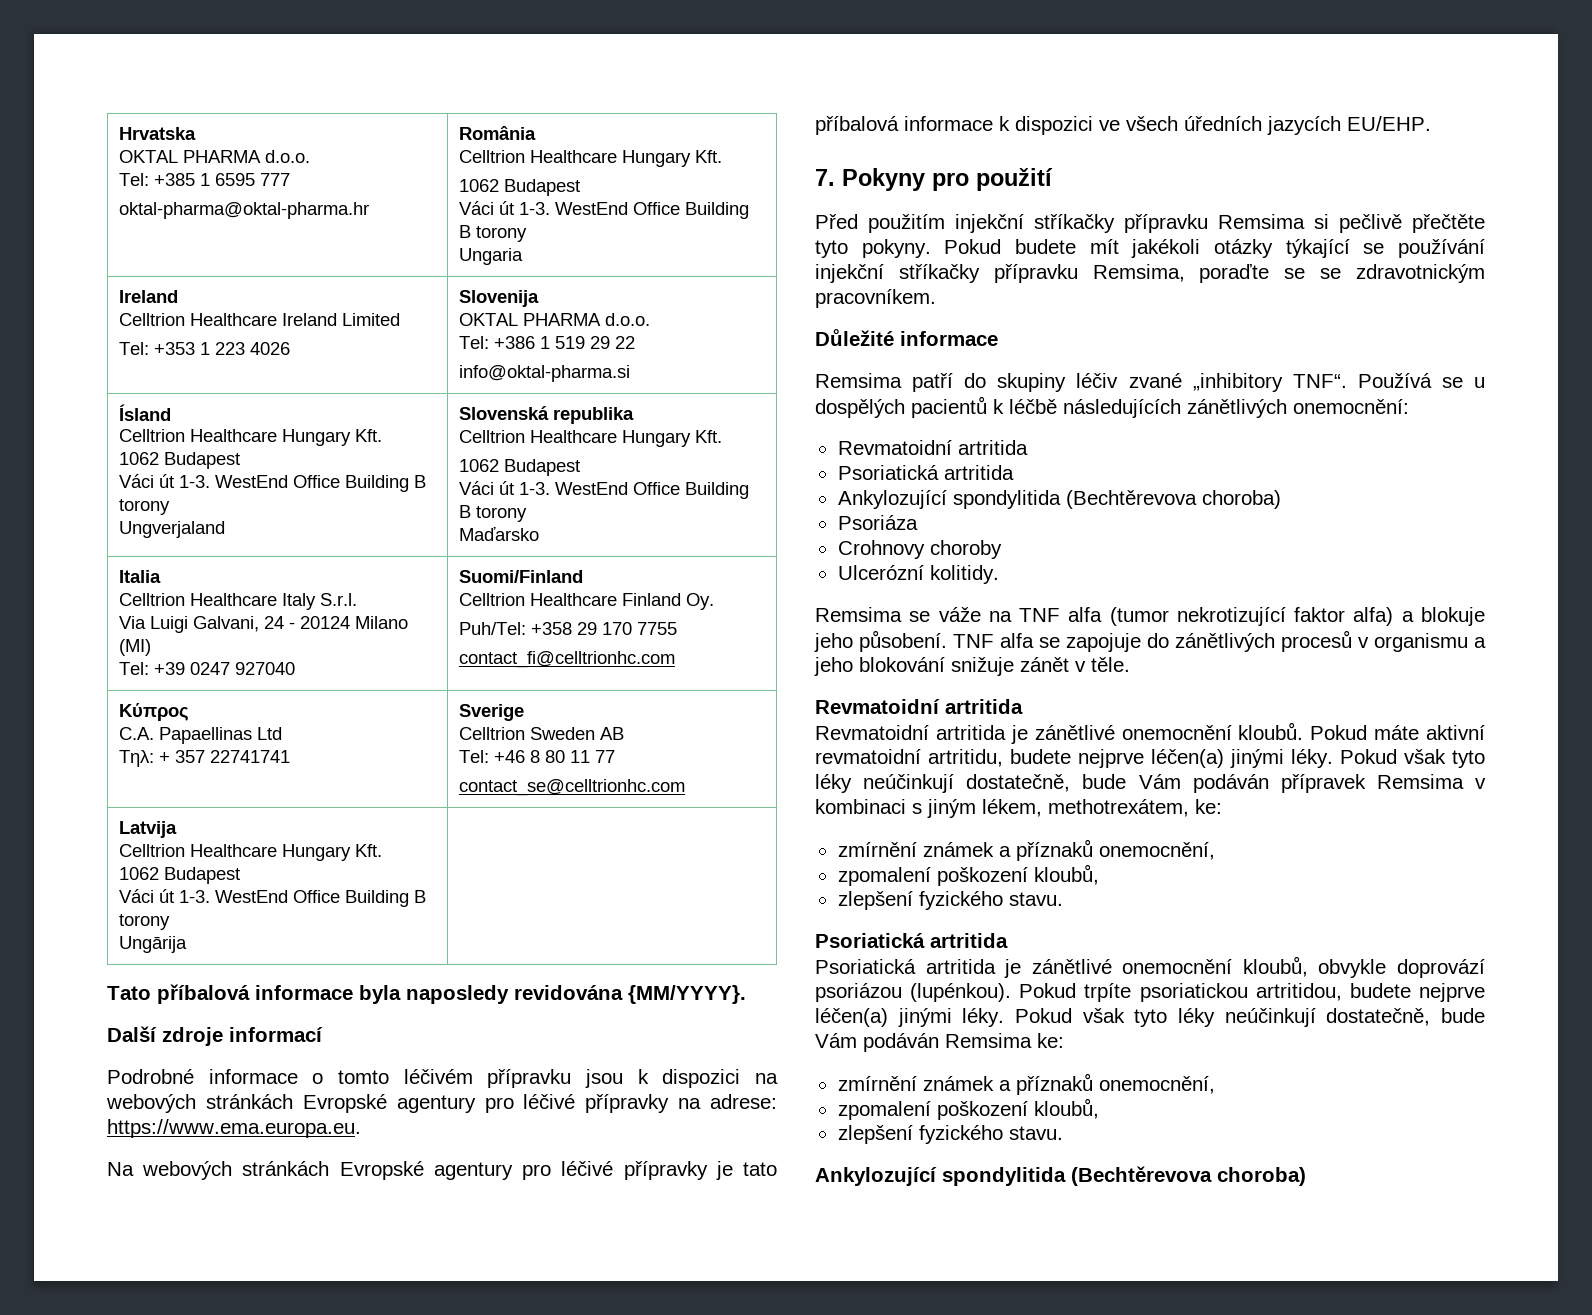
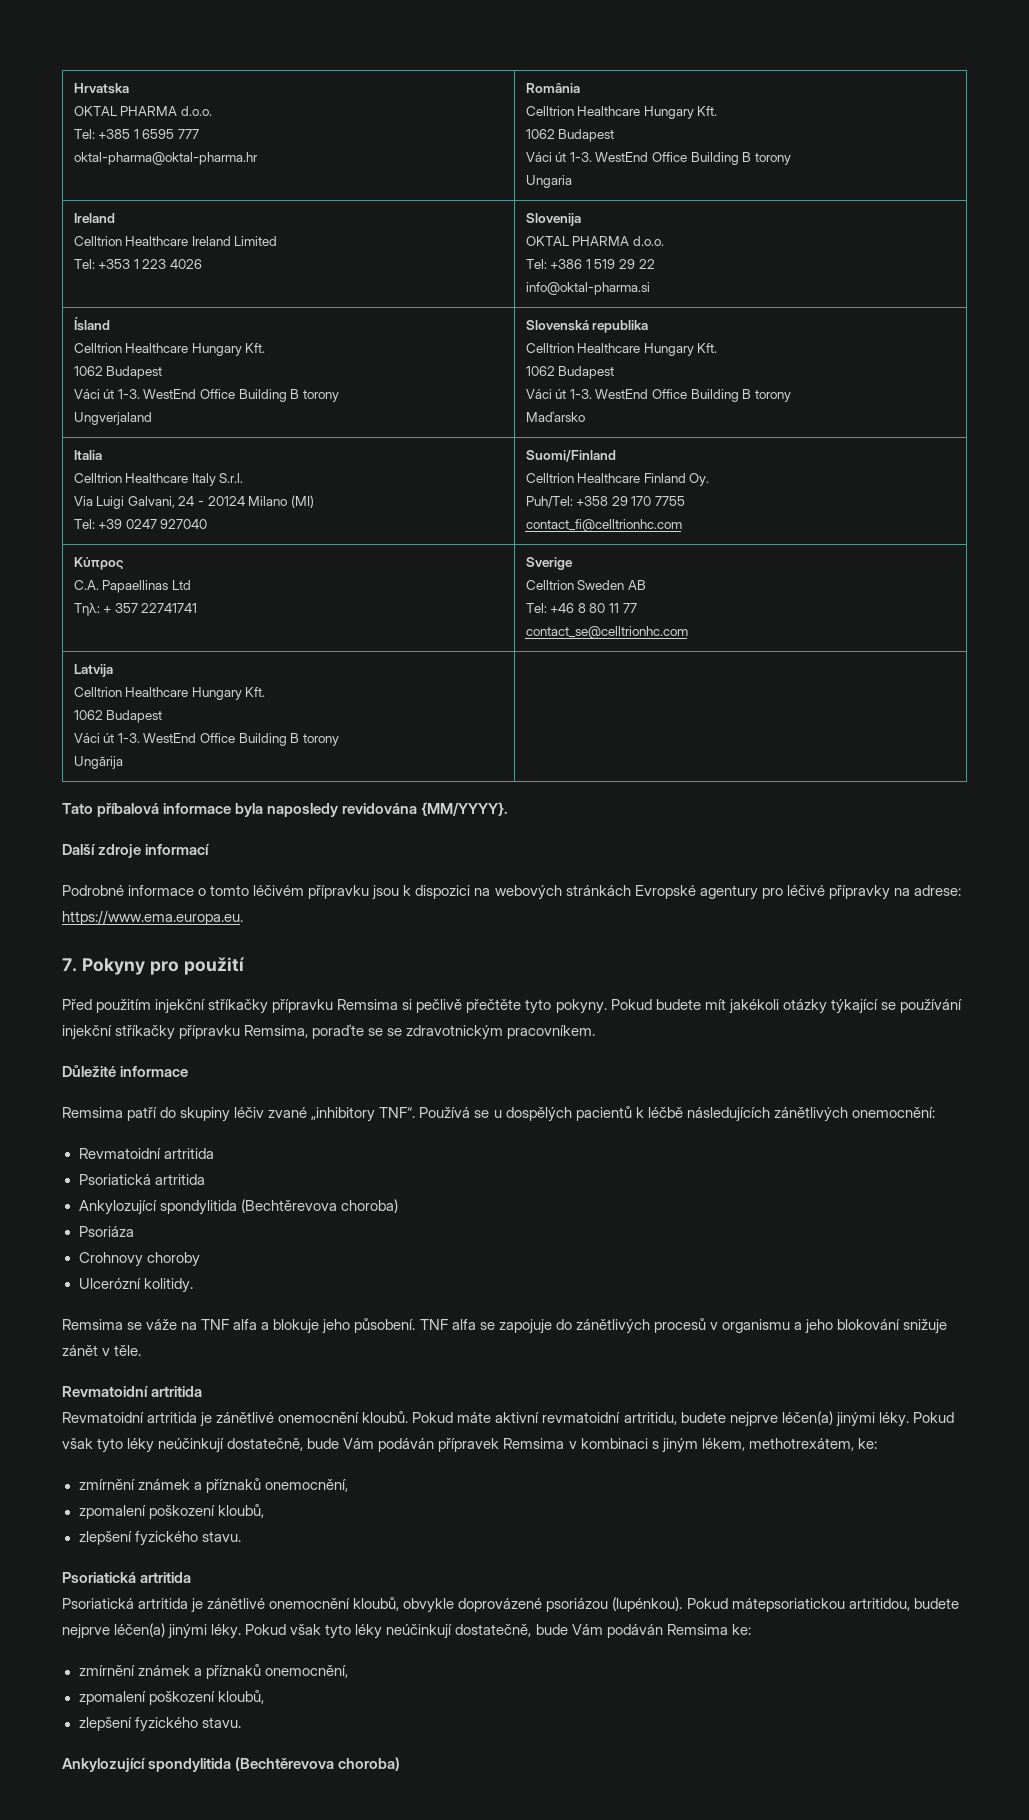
- Na webových stránkách Evropské agentury pro léčivé přípravky je tato příbalová informace k dispozici ve všech úředních jazycích EU/EHP.
- Remsima se váže na TNF alfa (tumor nekrotizující faktor alfa) a blokuje jeho působení.
+ Remsima se váže na TNF alfa a blokuje jeho působení.
- Psoriatická artritida je zánětlivé onemocnění kloubů, obvykle doprovází psoriázou (lupénkou).
+ Psoriatická artritida je zánětlivé onemocnění kloubů, obvykle doprovázené psoriázou (lupénkou).
- Pokud trpíte psoriatickou artritidou, budete nejprve léčen(a) jinými léky.
+ Pokud mátepsoriatickou artritidou, budete nejprve léčen(a) jinými léky.

